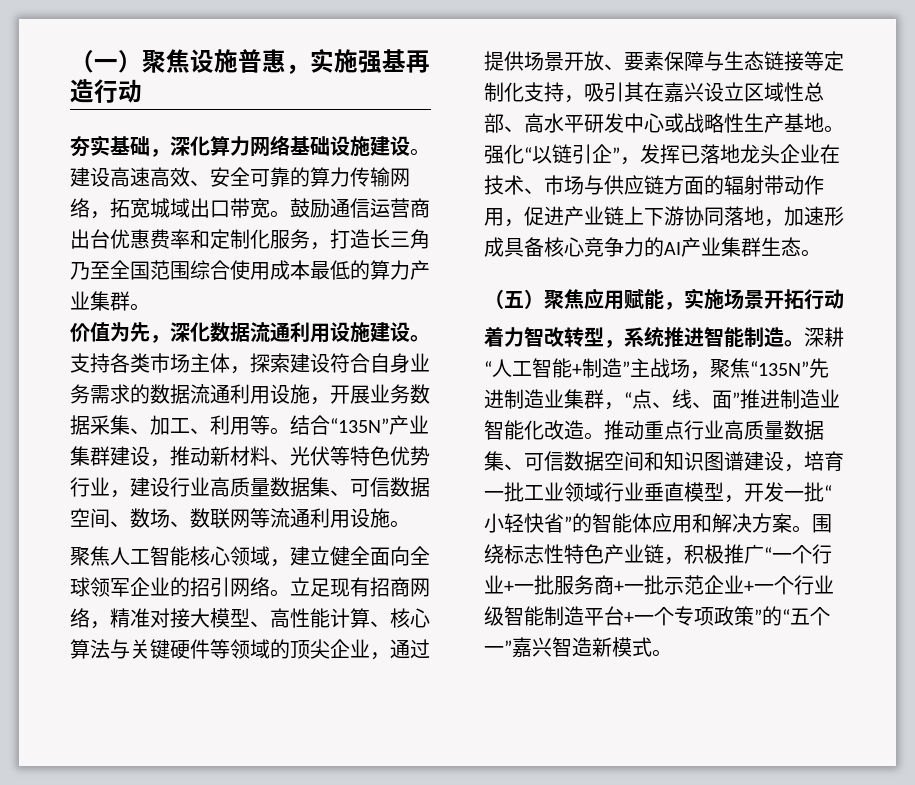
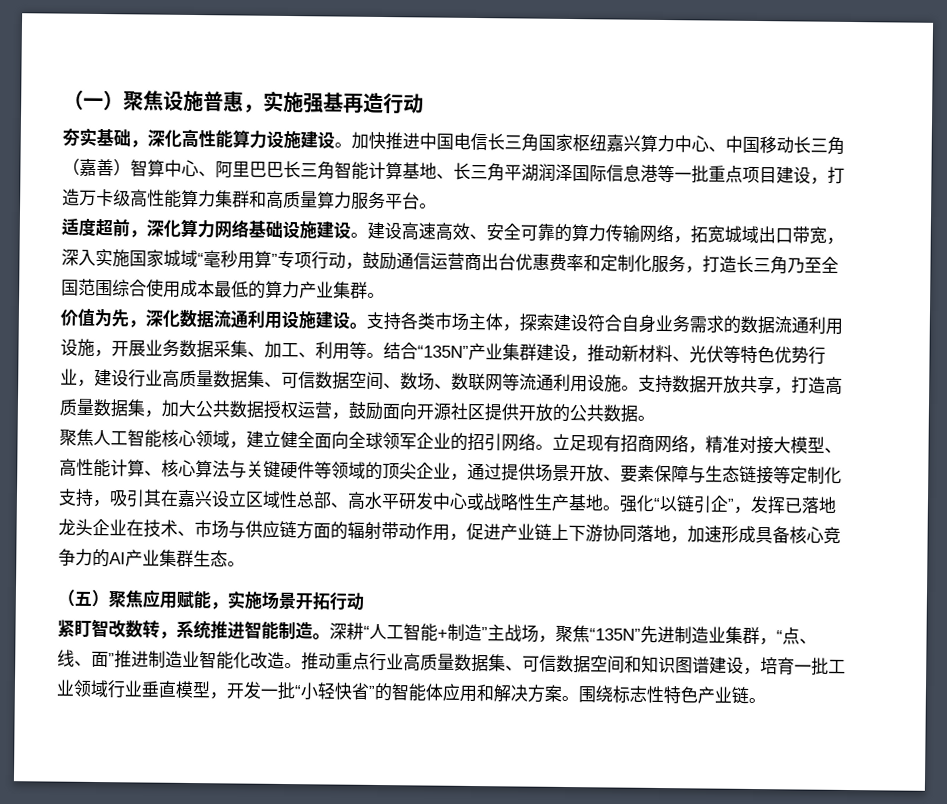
- 夯实基础，深化算力网络基础设施建设。
+ 夯实基础，深化高性能算力设施建设。加快推进中国电信长三角国家枢纽嘉兴算力中心、中国移动长三角（嘉善）智算中心、阿里巴巴长三角智能计算基地、长三角平湖润泽国际信息港等一批重点项目建设，打造万卡级高性能算力集群和高质量算力服务平台。
+ 适度超前，深化算力网络基础设施建设。
- 建设高速高效、安全可靠的算力传输网络，拓宽城域出口带宽。鼓励通信运营商出台优惠费率和定制化服务，打造长三角乃至全国范围综合使用成本最低的算力产业集群。
+ 建设高速高效、安全可靠的算力传输网络，拓宽城域出口带宽，深入实施国家城域“毫秒用算”专项行动，鼓励通信运营商出台优惠费率和定制化服务，打造长三角乃至全国范围综合使用成本最低的算力产业集群。
+ 支持数据开放共享，打造高质量数据集，加大公共数据授权运营，鼓励面向开源社区提供开放的公共数据。
- 着力智改转型，系统推进智能制造。
+ 紧盯智改数转，系统推进智能制造。
- 围绕标志性特色产业链，积极推广“一个行业+一批服务商+一批示范企业+一个行业级智能制造平台+一个专项政策”的“五个一”嘉兴智造新模式。
+ 围绕标志性特色产业链。

